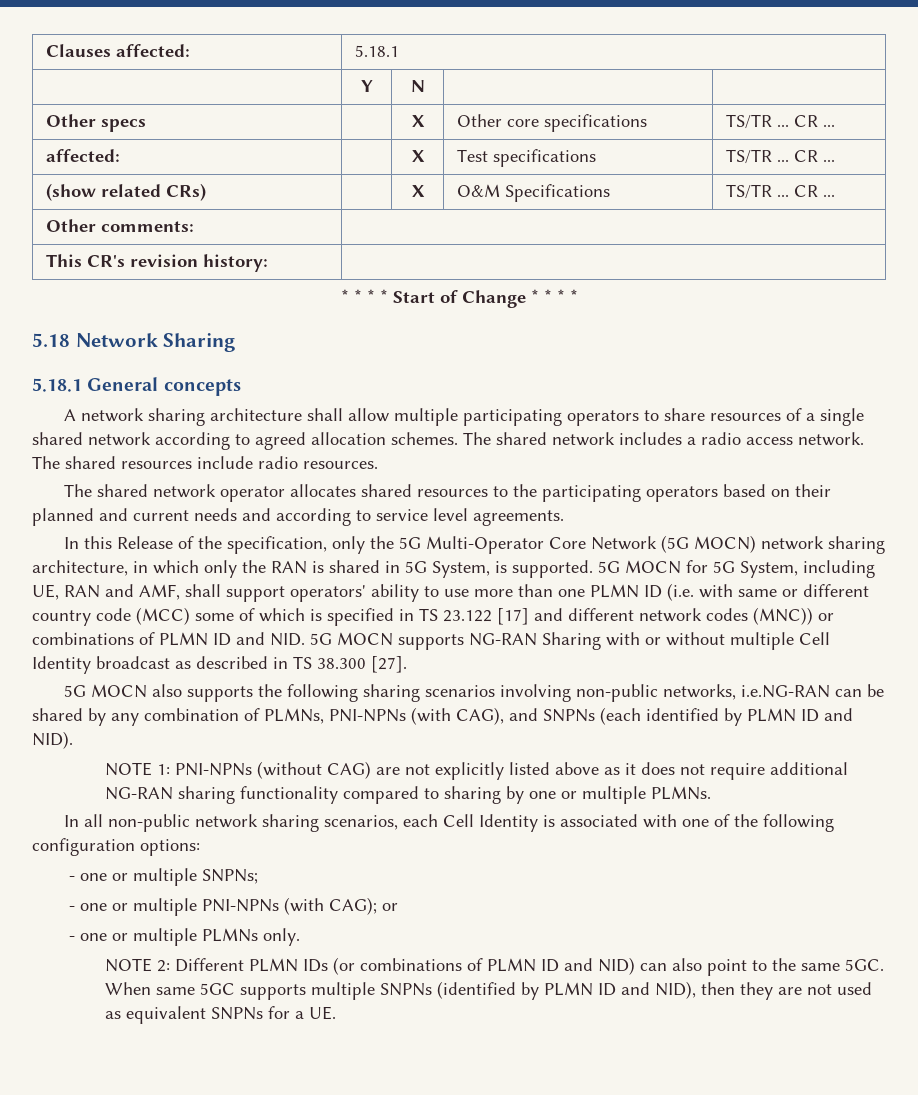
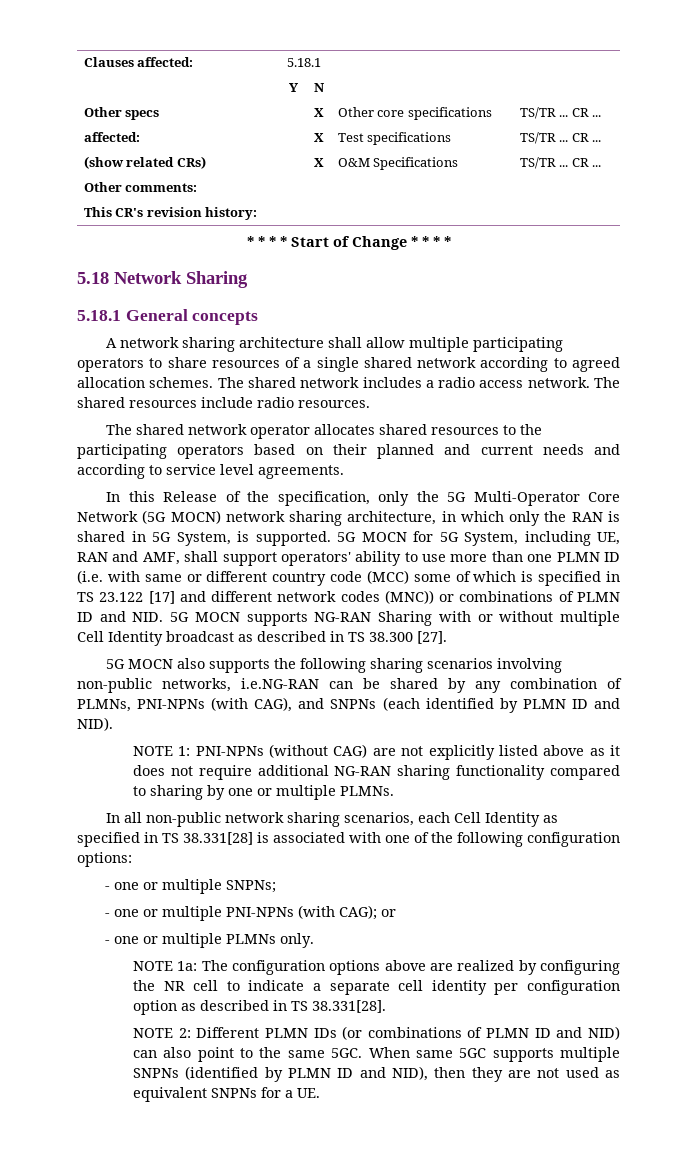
- In all non-public network sharing scenarios, each Cell Identity is associated with one of the following configuration options:
+ In all non-public network sharing scenarios, each Cell Identity as specified in TS 38.331[28] is associated with one of the following configuration options:
+ NOTE 1a: The configuration options above are realized by configuring the NR cell to indicate a separate cell identity per configuration option as described in TS 38.331[28].

